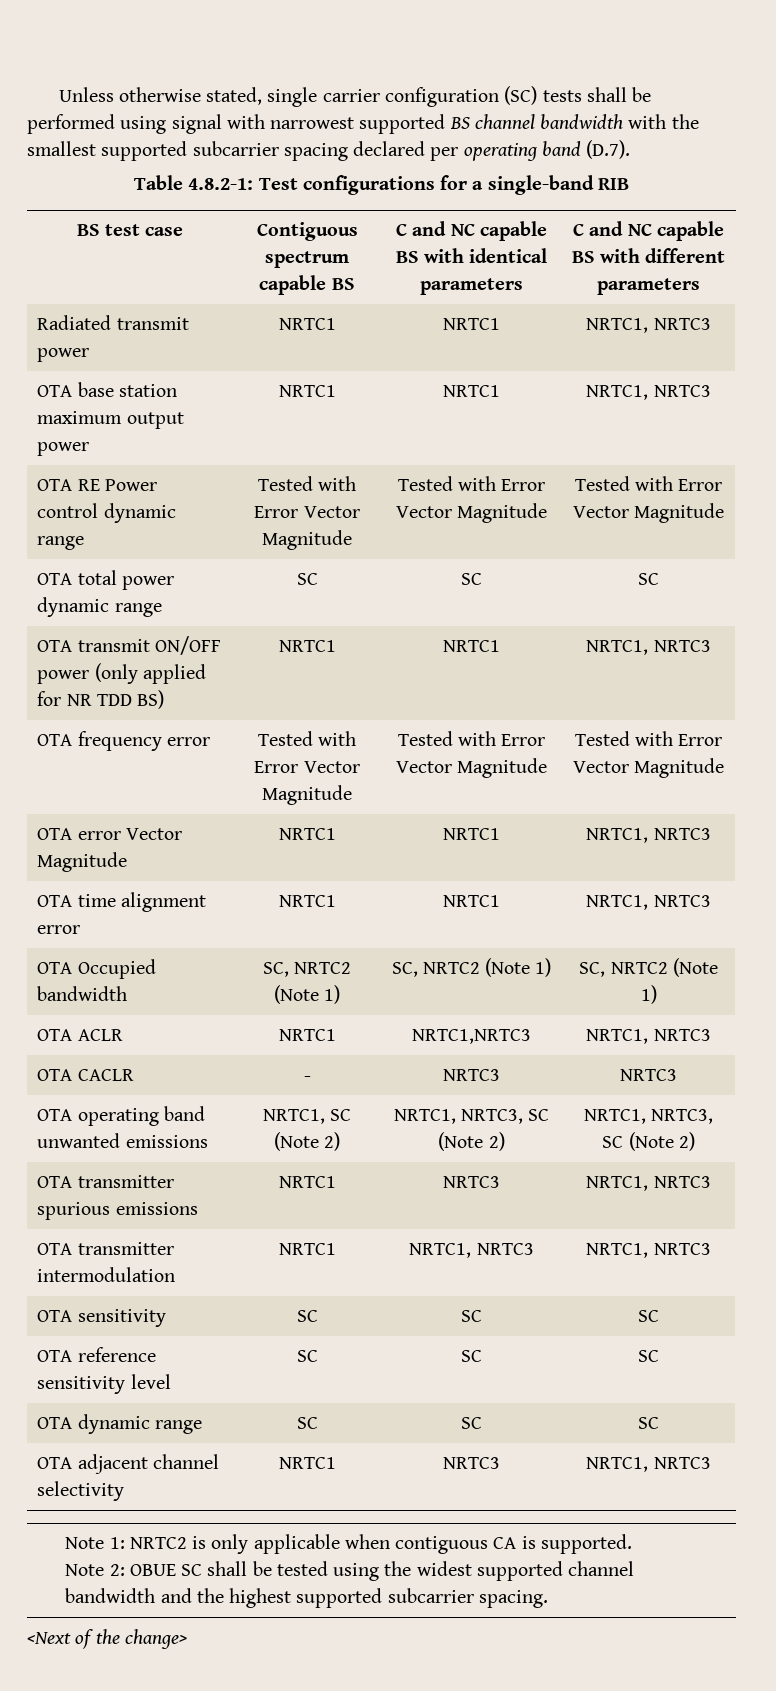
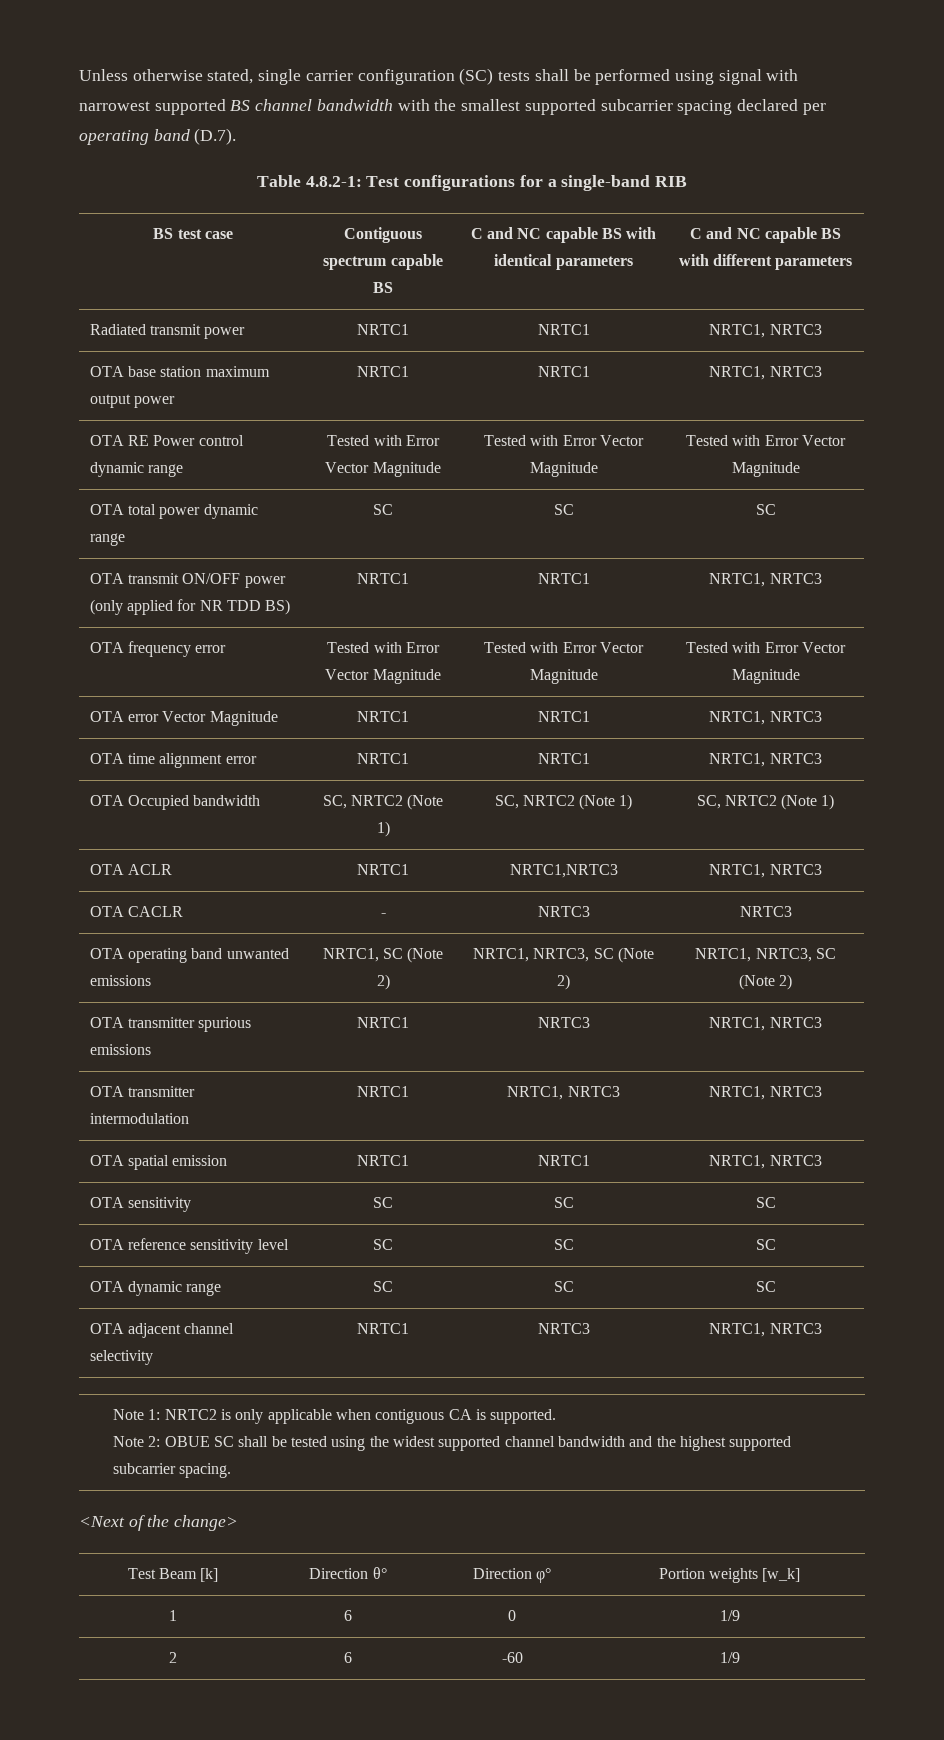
+ OTA spatial emission | NRTC1 | NRTC1 | NRTC1, NRTC3
+ Test Beam [k] | Direction θ° | Direction φ° | Portion weights [w_k]
+ 1 | 6 | 0 | 1/9
+ 2 | 6 | -60 | 1/9

